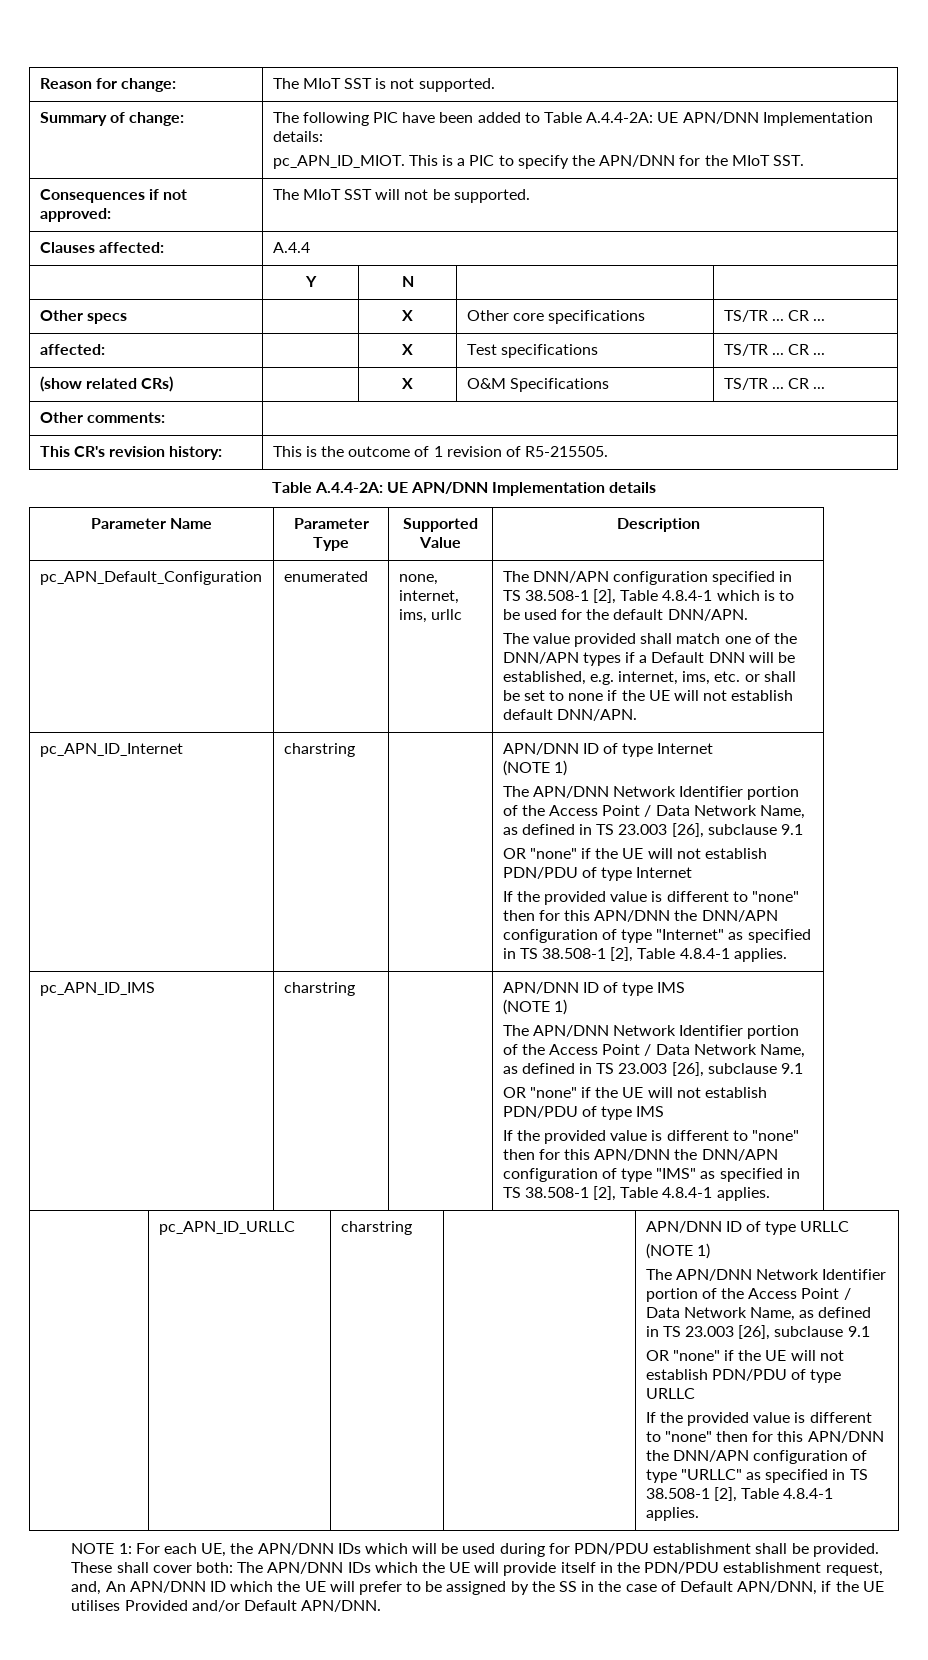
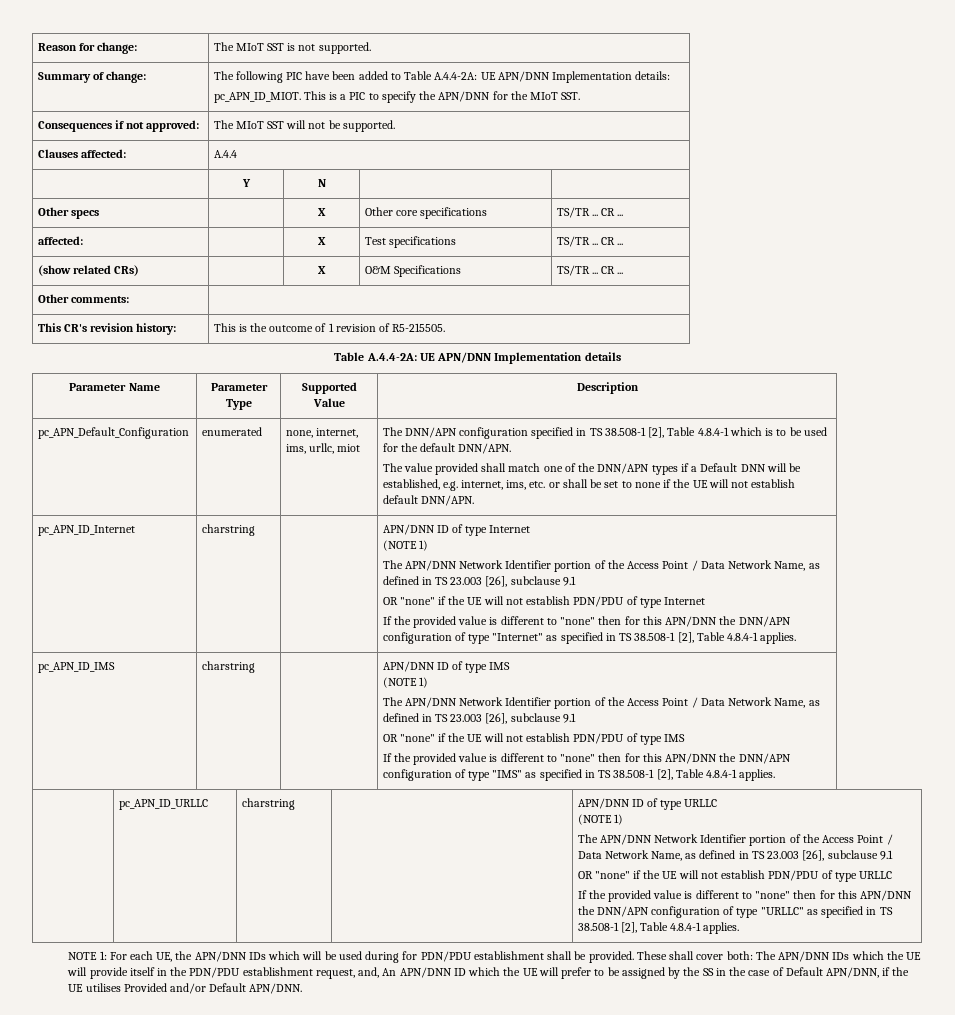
- none, internet, ims, urllc
+ none, internet, ims, urllc, miot

